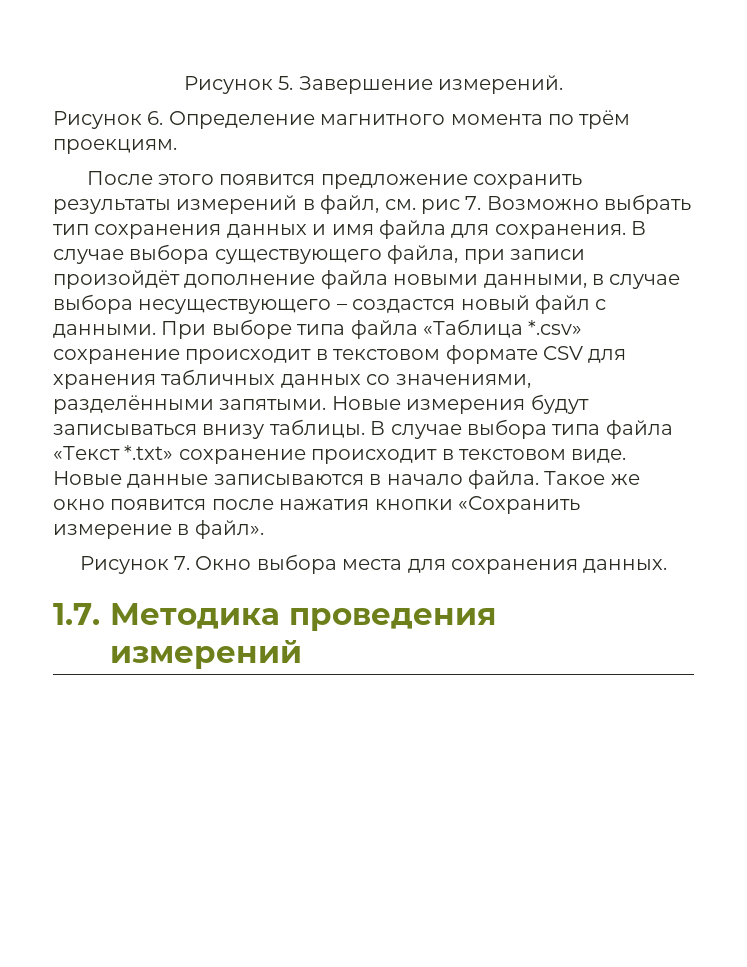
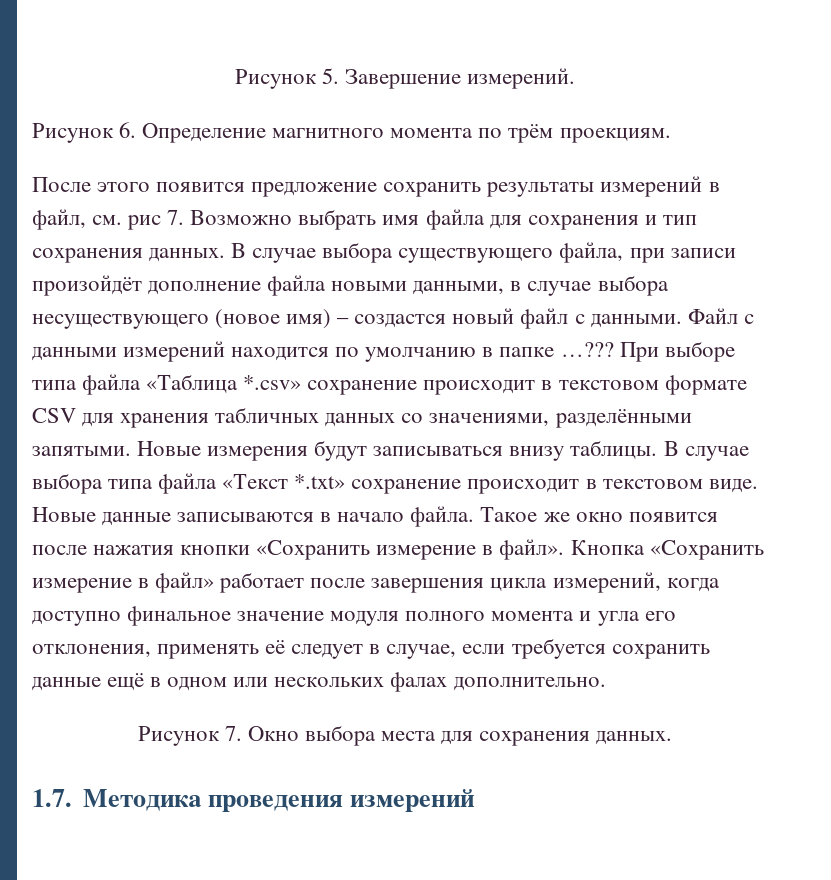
- После этого появится предложение сохранить результаты измерений в файл, см. рис 7. Возможно выбрать тип сохранения данных и имя файла для сохранения.
+ После этого появится предложение сохранить результаты измерений в файл, см. рис 7. Возможно выбрать имя файла для сохранения и тип сохранения данных.
- В случае выбора существующего файла, при записи произойдёт дополнение файла новыми данными, в случае выбора несуществующего – создастся новый файл с данными.
+ В случае выбора существующего файла, при записи произойдёт дополнение файла новыми данными, в случае выбора несуществующего (новое имя) – создастся новый файл с данными.
+ Файл с данными измерений находится по умолчанию в папке …???
+ Кнопка «Сохранить измерение в файл» работает после завершения цикла измерений, когда доступно финальное значение модуля полного момента и угла его отклонения, применять её следует в случае, если требуется сохранить данные ещё в одном или нескольких фалах дополнительно.

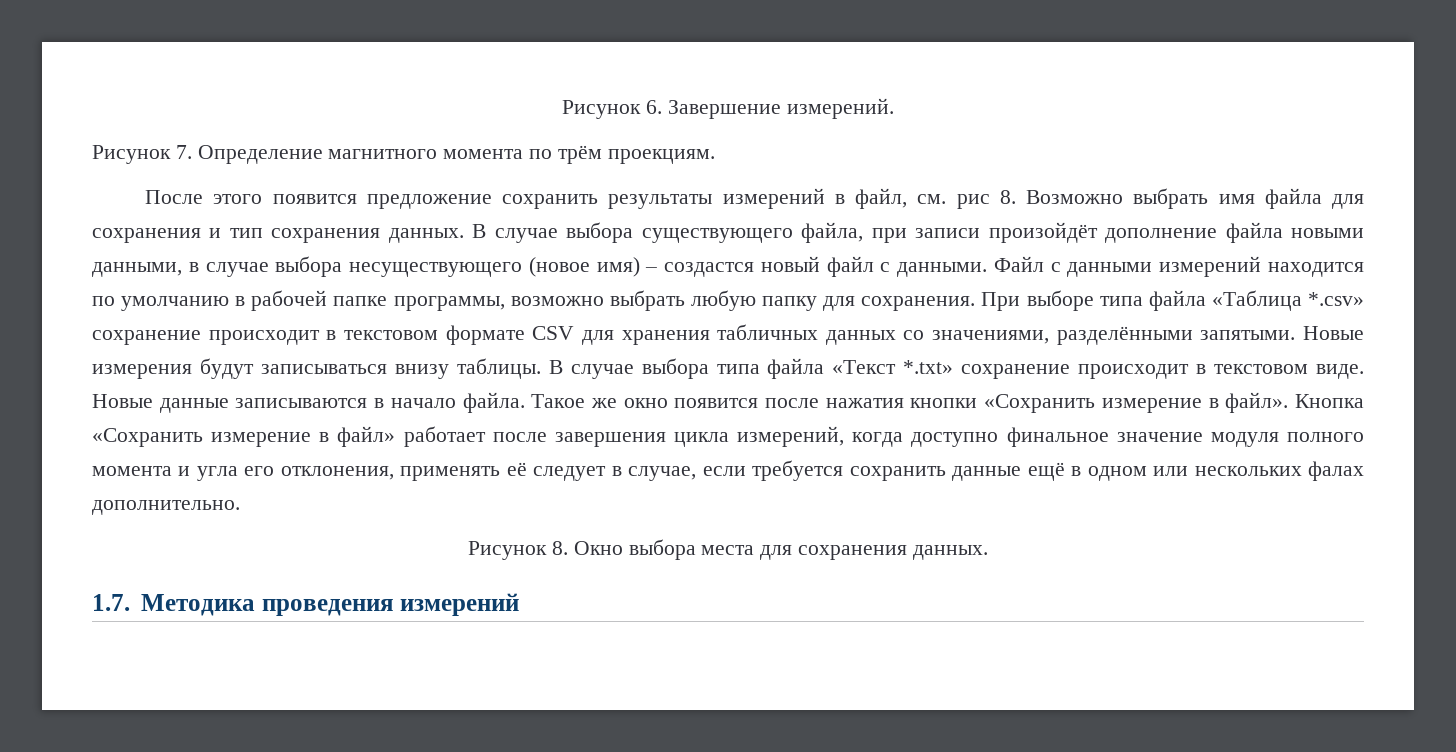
- Рисунок 5. Завершение измерений.
+ Рисунок 6. Завершение измерений.
- Рисунок 6. Определение магнитного момента по трём проекциям.
+ Рисунок 7. Определение магнитного момента по трём проекциям.
- После этого появится предложение сохранить результаты измерений в файл, см. рис 7. Возможно выбрать имя файла для сохранения и тип сохранения данных.
+ После этого появится предложение сохранить результаты измерений в файл, см. рис 8. Возможно выбрать имя файла для сохранения и тип сохранения данных.
- Файл с данными измерений находится по умолчанию в папке …???
+ Файл с данными измерений находится по умолчанию в рабочей папке программы, возможно выбрать любую папку для сохранения.
- Рисунок 7. Окно выбора места для сохранения данных.
+ Рисунок 8. Окно выбора места для сохранения данных.

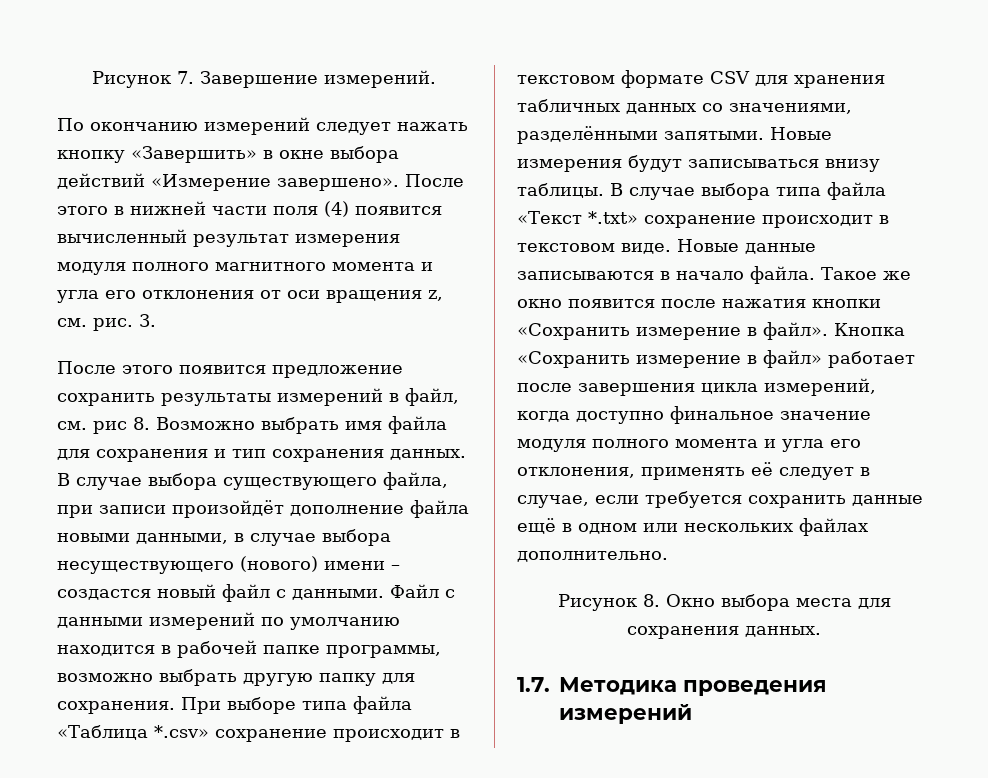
- Рисунок 6. Завершение измерений.
+ Рисунок 7. Завершение измерений.
- Рисунок 7. Определение магнитного момента по трём проекциям.
+ По окончанию измерений следует нажать кнопку «Завершить» в окне выбора действий «Измерение завершено». После этого в нижней части поля (4) появится вычисленный результат измерения модуля полного магнитного момента и угла его отклонения от оси вращения z, см. рис. 3.
- В случае выбора существующего файла, при записи произойдёт дополнение файла новыми данными, в случае выбора несуществующего (новое имя) – создастся новый файл с данными.
+ В случае выбора существующего файла, при записи произойдёт дополнение файла новыми данными, в случае выбора несуществующего (нового) имени – создастся новый файл с данными.
- Файл с данными измерений находится по умолчанию в рабочей папке программы, возможно выбрать любую папку для сохранения.
+ Файл с данными измерений по умолчанию находится в рабочей папке программы, возможно выбрать другую папку для сохранения.
- Кнопка «Сохранить измерение в файл» работает после завершения цикла измерений, когда доступно финальное значение модуля полного момента и угла его отклонения, применять её следует в случае, если требуется сохранить данные ещё в одном или нескольких фалах дополнительно.
+ Кнопка «Сохранить измерение в файл» работает после завершения цикла измерений, когда доступно финальное значение модуля полного момента и угла его отклонения, применять её следует в случае, если требуется сохранить данные ещё в одном или нескольких файлах дополнительно.

